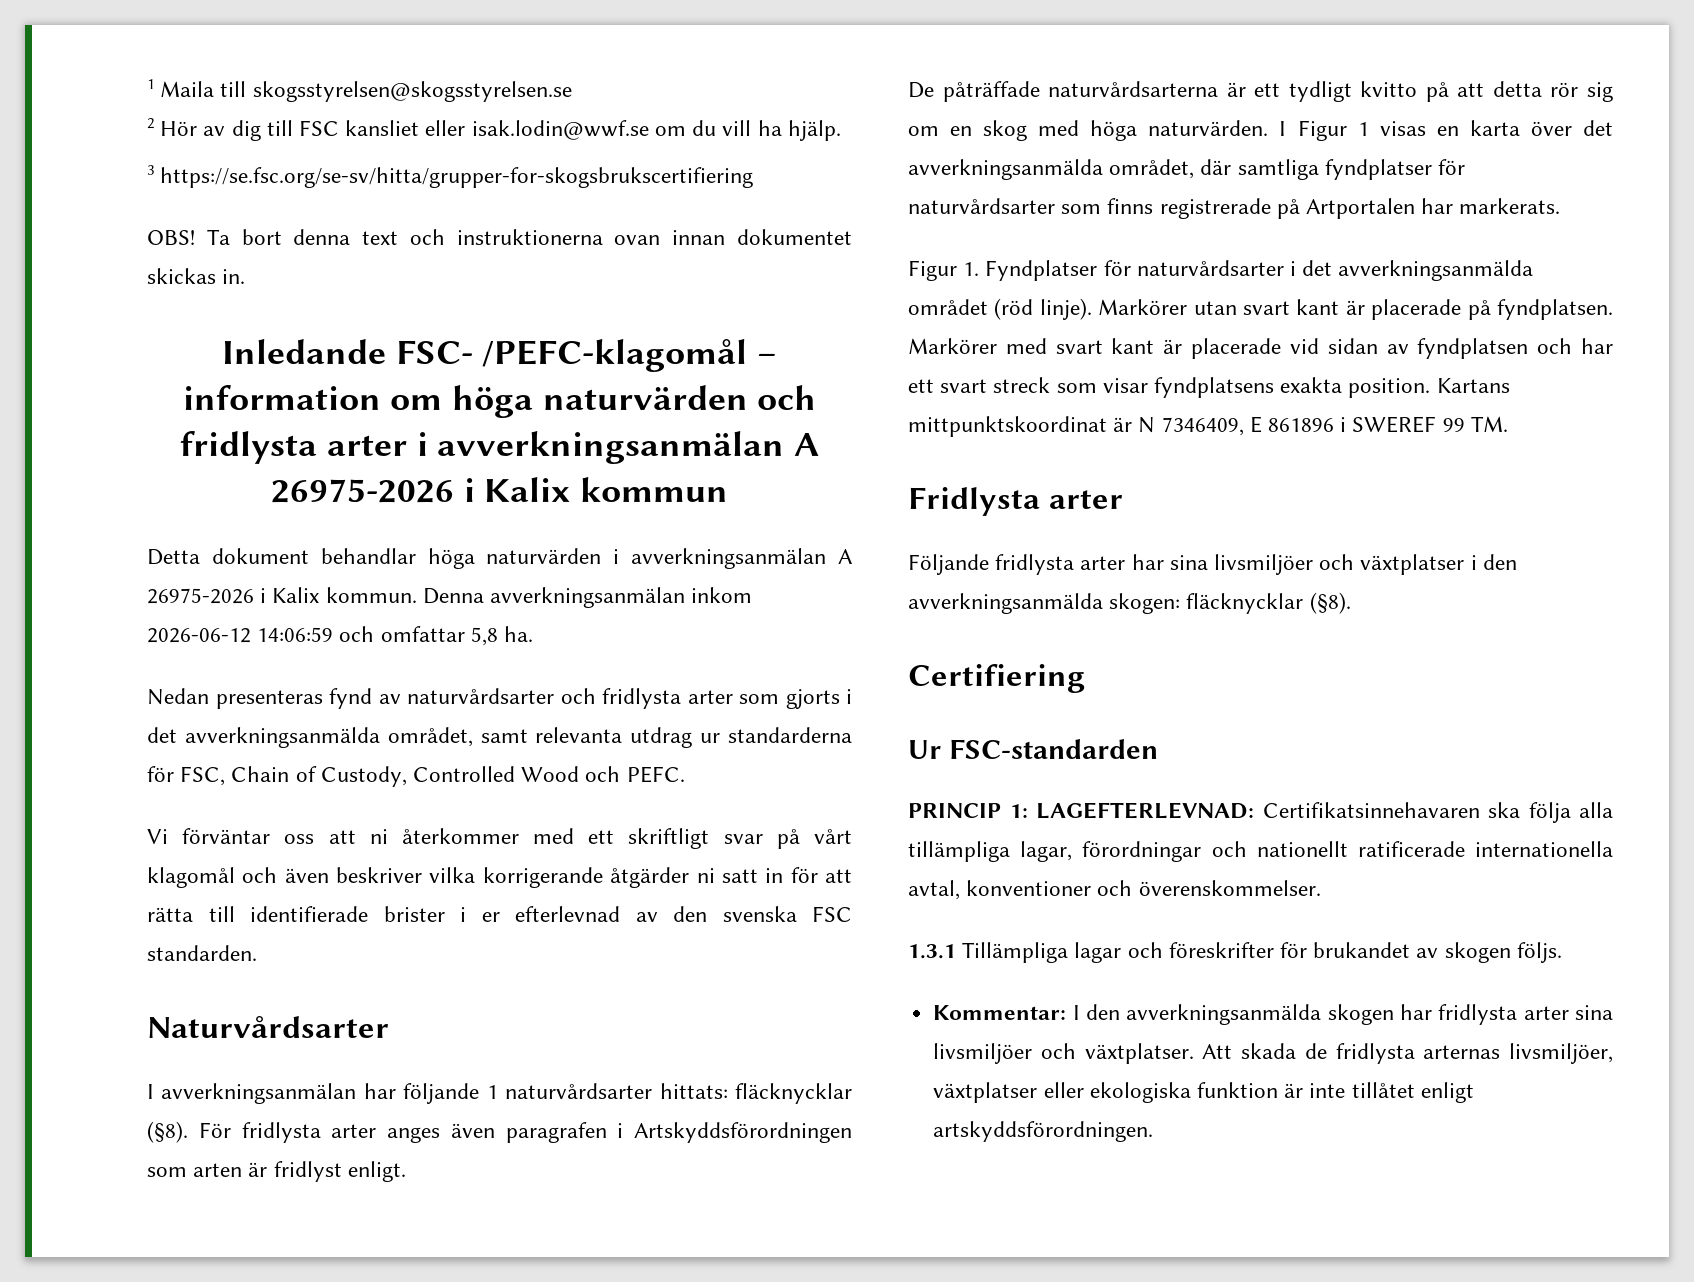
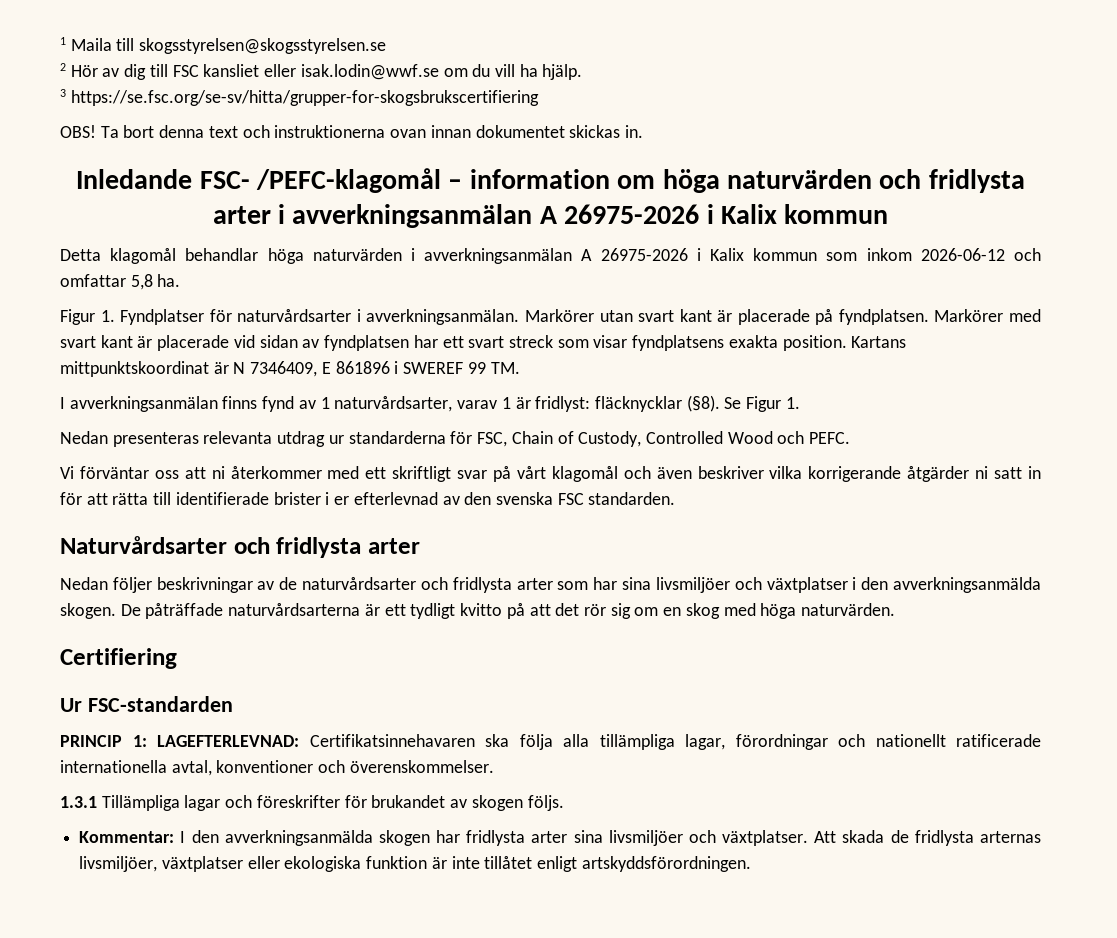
- Detta dokument behandlar höga naturvärden i avverkningsanmälan A 26975-2026 i Kalix kommun. Denna avverkningsanmälan inkom 2026-06-12 14:06:59 och omfattar 5,8 ha.
+ Detta klagomål behandlar höga naturvärden i avverkningsanmälan A 26975-2026 i Kalix kommun som inkom 2026-06-12 och omfattar 5,8 ha.
- Nedan presenteras fynd av naturvårdsarter och fridlysta arter som gjorts i det avverkningsanmälda området, samt relevanta utdrag ur standarderna för FSC, Chain of Custody, Controlled Wood och PEFC.
+ Figur 1. Fyndplatser för naturvårdsarter i avverkningsanmälan. Markörer utan svart kant är placerade på fyndplatsen. Markörer med svart kant är placerade vid sidan av fyndplatsen har ett svart streck som visar fyndplatsens exakta position. Kartans mittpunktskoordinat är N 7346409, E 861896 i SWEREF 99 TM.
+ I avverkningsanmälan finns fynd av 1 naturvårdsarter, varav 1 är fridlyst: fläcknycklar (§8). Se Figur 1.
+ Nedan presenteras relevanta utdrag ur standarderna för FSC, Chain of Custody, Controlled Wood och PEFC.
- Naturvårdsarter
- I avverkningsanmälan har följande 1 naturvårdsarter hittats: fläcknycklar (§8). För fridlysta arter anges även paragrafen i Artskyddsförordningen som arten är fridlyst enligt.
- De påträffade naturvårdsarterna är ett tydligt kvitto på att detta rör sig om en skog med höga naturvärden. I Figur 1 visas en karta över det avverkningsanmälda området, där samtliga fyndplatser för naturvårdsarter som finns registrerade på Artportalen har markerats.
- Figur 1. Fyndplatser för naturvårdsarter i det avverkningsanmälda området (röd linje). Markörer utan svart kant är placerade på fyndplatsen. Markörer med svart kant är placerade vid sidan av fyndplatsen och har ett svart streck som visar fyndplatsens exakta position. Kartans mittpunktskoordinat är N 7346409, E 861896 i SWEREF 99 TM.
- Fridlysta arter
- Följande fridlysta arter har sina livsmiljöer och växtplatser i den avverkningsanmälda skogen: fläcknycklar (§8).
+ Naturvårdsarter och fridlysta arter
+ Nedan följer beskrivningar av de naturvårdsarter och fridlysta arter som har sina livsmiljöer och växtplatser i den avverkningsanmälda skogen. De påträffade naturvårdsarterna är ett tydligt kvitto på att det rör sig om en skog med höga naturvärden.

